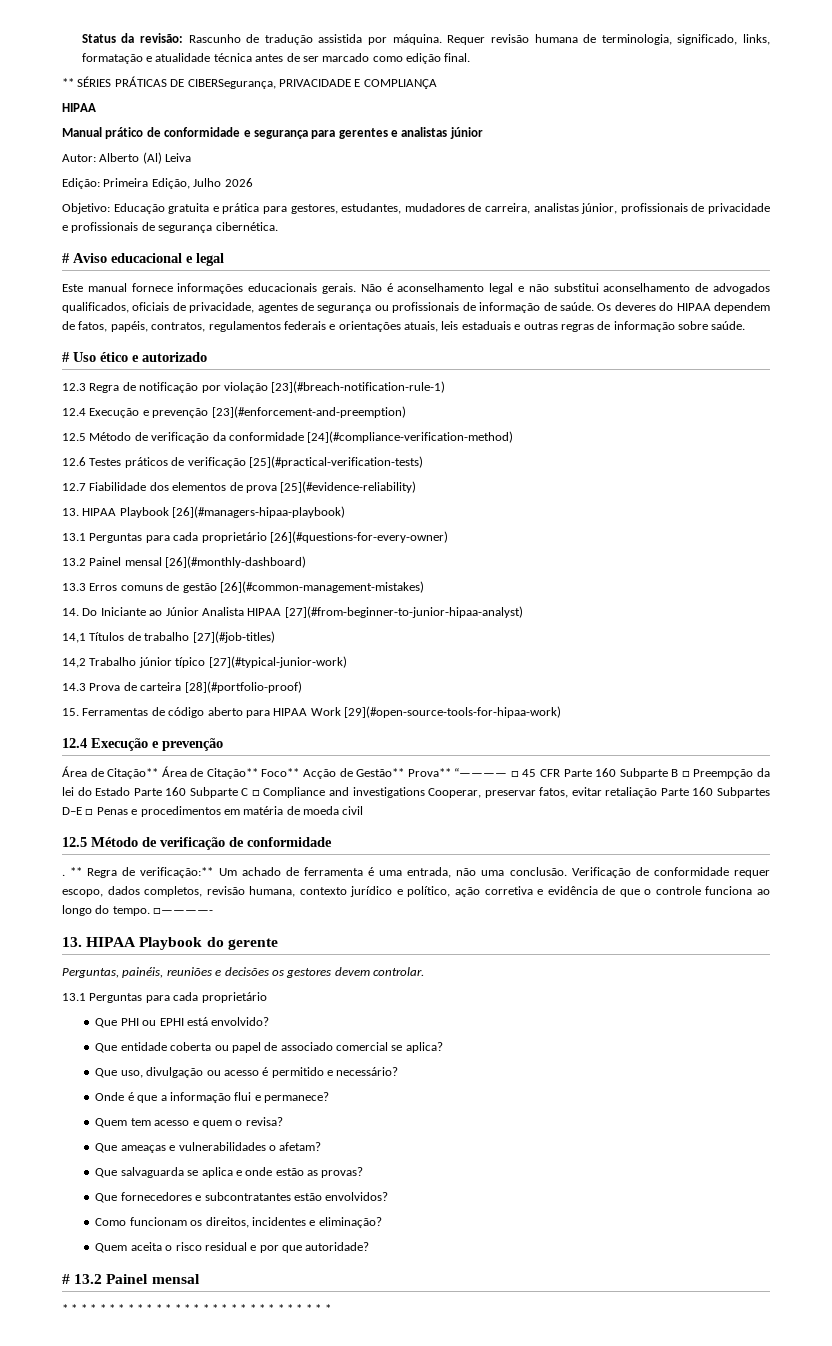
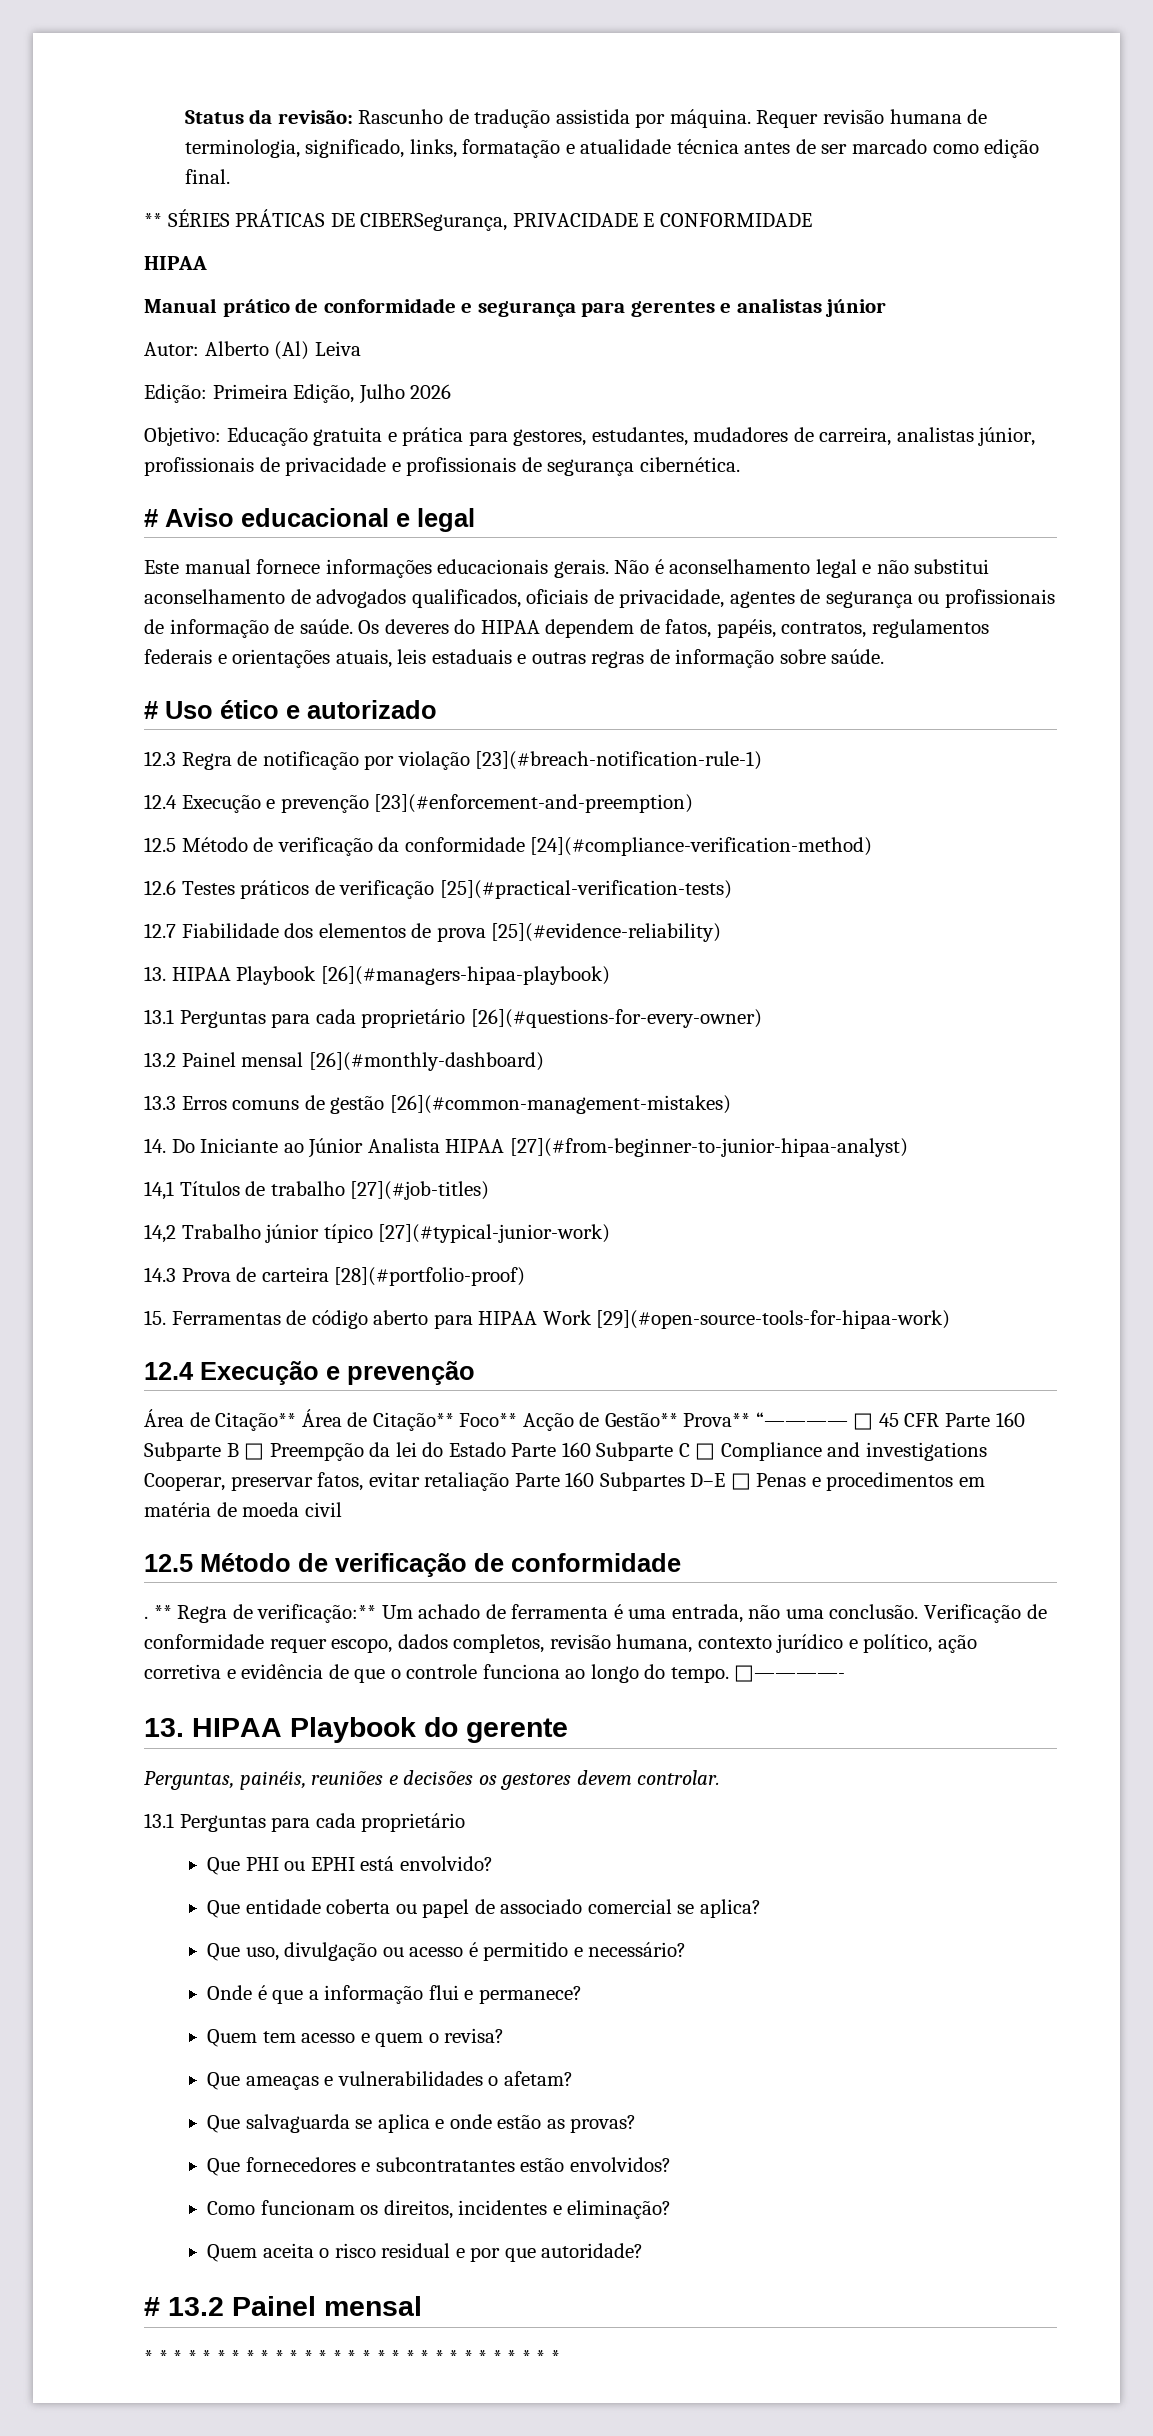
- ** SÉRIES PRÁTICAS DE CIBERSegurança, PRIVACIDADE E COMPLIANÇA
+ ** SÉRIES PRÁTICAS DE CIBERSegurança, PRIVACIDADE E CONFORMIDADE

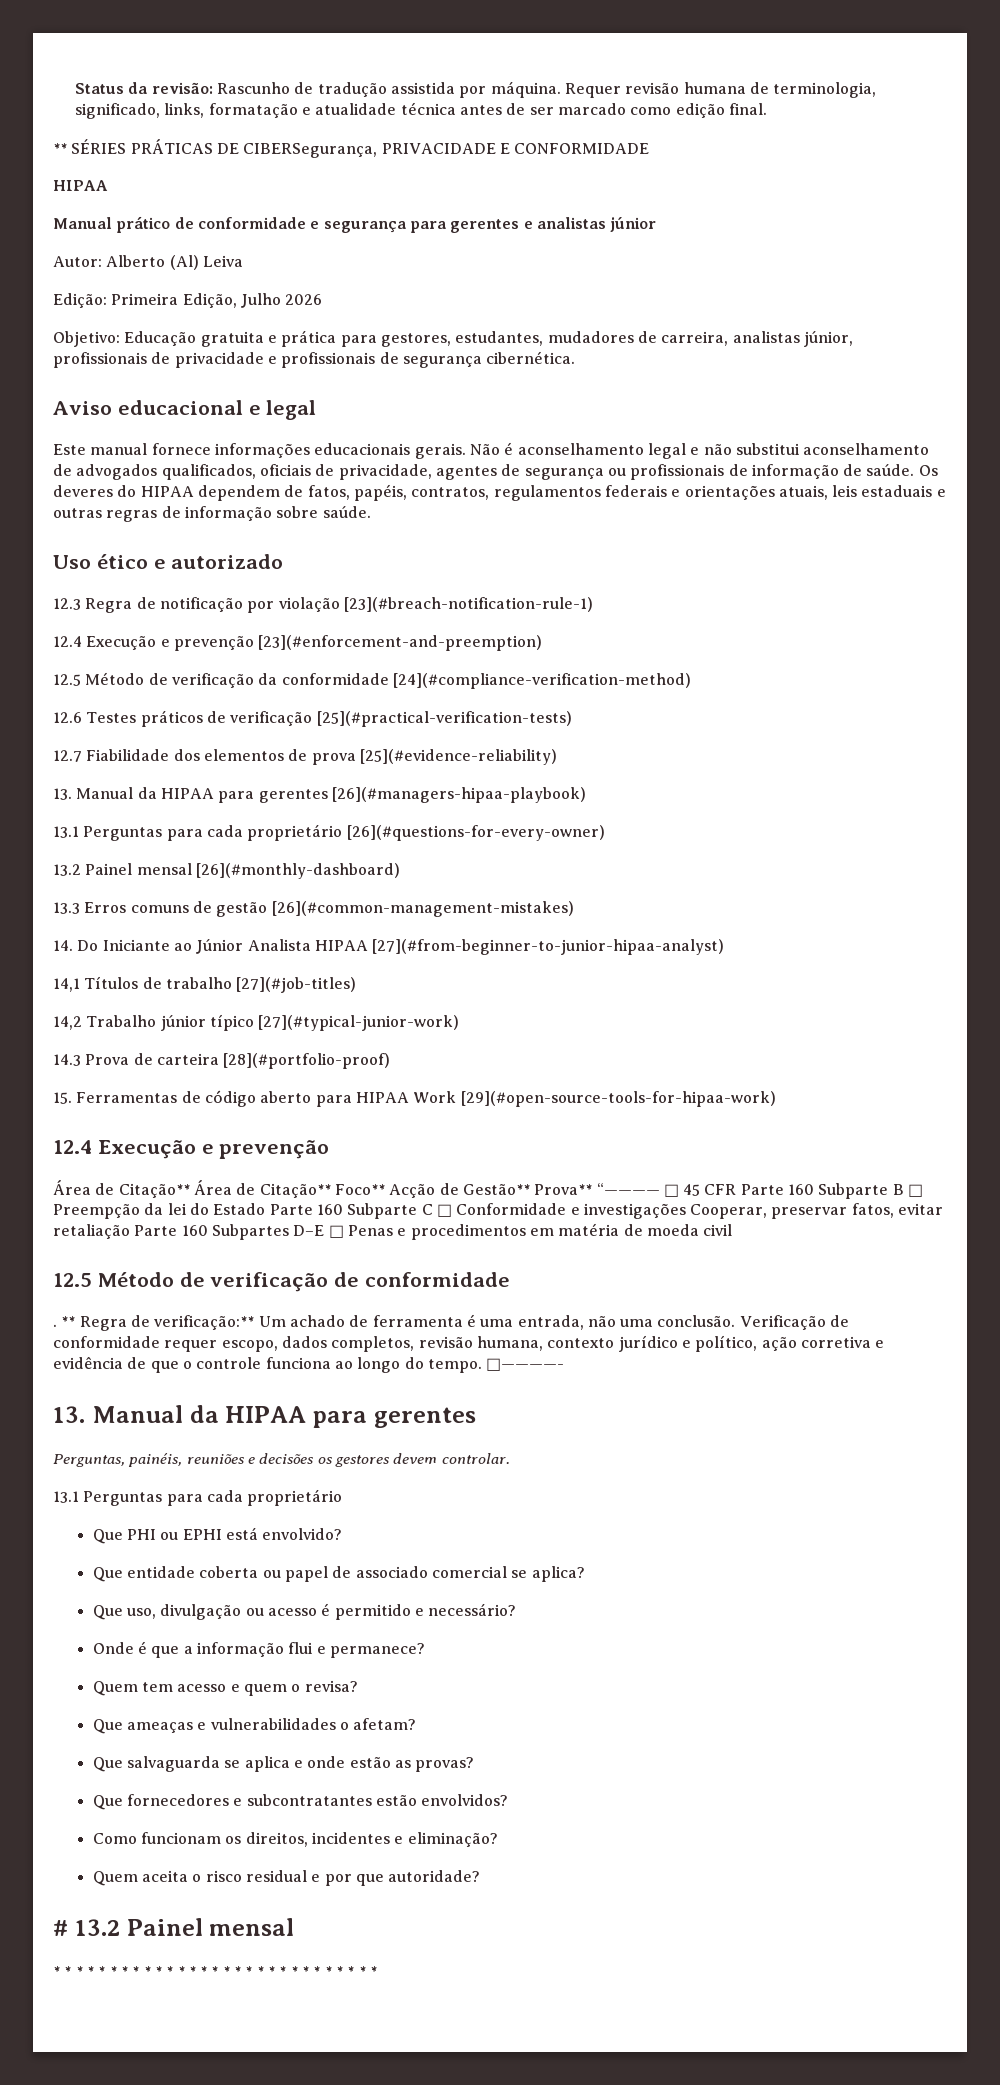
- # Aviso educacional e legal
+ Aviso educacional e legal
- # Uso ético e autorizado
+ Uso ético e autorizado
- 13. HIPAA Playbook [26](#managers-hipaa-playbook)
+ 13. Manual da HIPAA para gerentes [26](#managers-hipaa-playbook)
- Área de Citação** Área de Citação** Foco** Acção de Gestão** Prova** “———— □ 45 CFR Parte 160 Subparte B □ Preempção da lei do Estado Parte 160 Subparte C □ Compliance and investigations Cooperar, preservar fatos, evitar retaliação Parte 160 Subpartes D–E □ Penas e procedimentos em matéria de moeda civil
+ Área de Citação** Área de Citação** Foco** Acção de Gestão** Prova** “———— □ 45 CFR Parte 160 Subparte B □ Preempção da lei do Estado Parte 160 Subparte C □ Conformidade e investigações Cooperar, preservar fatos, evitar retaliação Parte 160 Subpartes D–E □ Penas e procedimentos em matéria de moeda civil
  □————-
- 13. HIPAA Playbook do gerente
+ 13. Manual da HIPAA para gerentes

